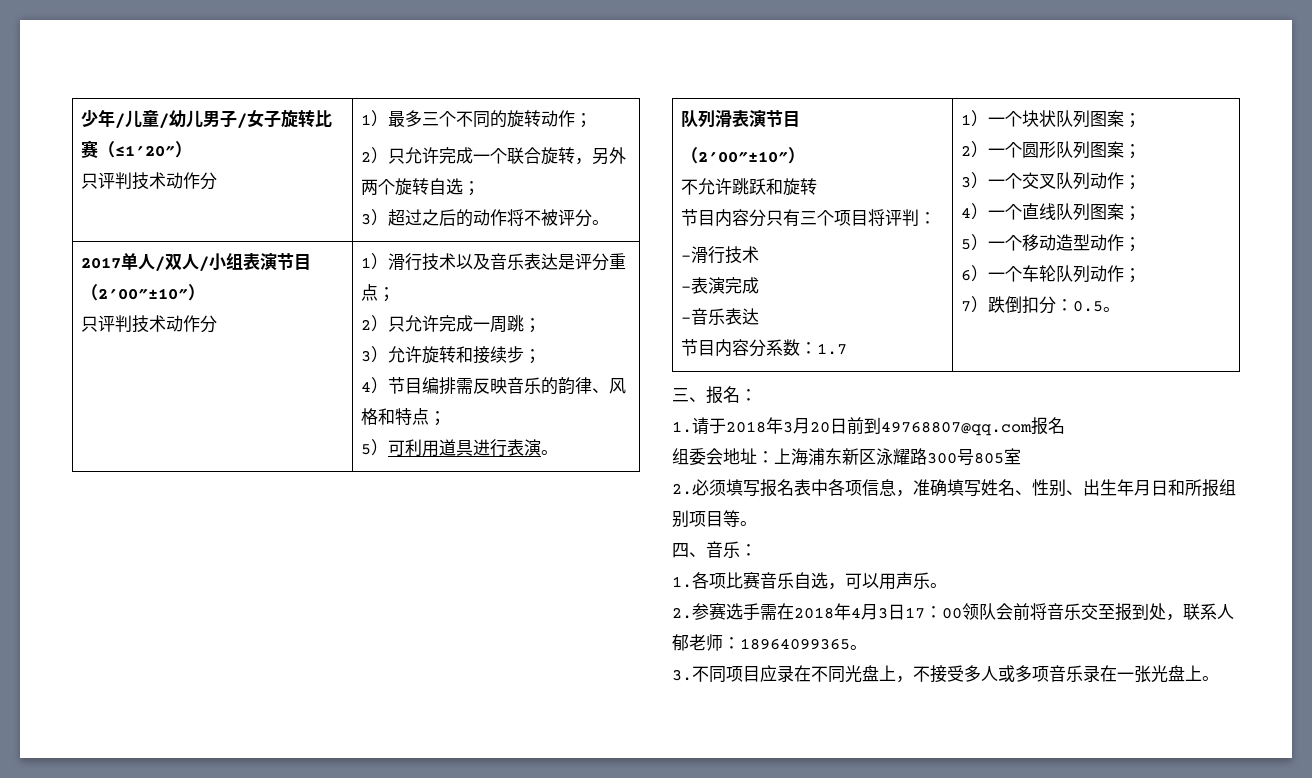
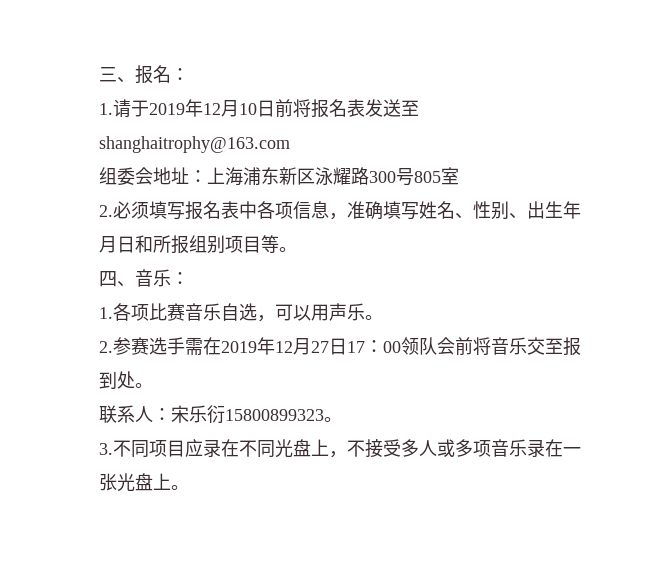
- 少年/儿童/幼儿男子/女子旋转比赛（≤1′20″）
- 只评判技术动作分 | 1）最多三个不同的旋转动作；
- 2）只允许完成一个联合旋转，另外两个旋转自选；
- 3）超过之后的动作将不被评分。
- 2017单人/双人/小组表演节目（2′00″±10″）
- 只评判技术动作分 | 1）滑行技术以及音乐表达是评分重点；
- 2）只允许完成一周跳；
- 3）允许旋转和接续步；
- 4）节目编排需反映音乐的韵律、风格和特点；
- 5）可利用道具进行表演。
- 队列滑表演节目
- （2′00″±10″）
- 不允许跳跃和旋转
- 节目内容分只有三个项目将评判：
- -滑行技术
- -表演完成
- -音乐表达
- 节目内容分系数：1.7 | 1）一个块状队列图案；
- 2）一个圆形队列图案；
- 3）一个交叉队列动作；
- 4）一个直线队列图案；
- 5）一个移动造型动作；
- 6）一个车轮队列动作；
- 7）跌倒扣分：0.5。
- 1.请于2018年3月20日前到49768807@qq.com报名
+ 1.请于2019年12月10日前将报名表发送至shanghaitrophy@163.com
- 2.参赛选手需在2018年4月3日17：00领队会前将音乐交至报到处，联系人郁老师：18964099365。
+ 2.参赛选手需在2019年12月27日17：00领队会前将音乐交至报到处。
+ 联系人：宋乐衍15800899323。

